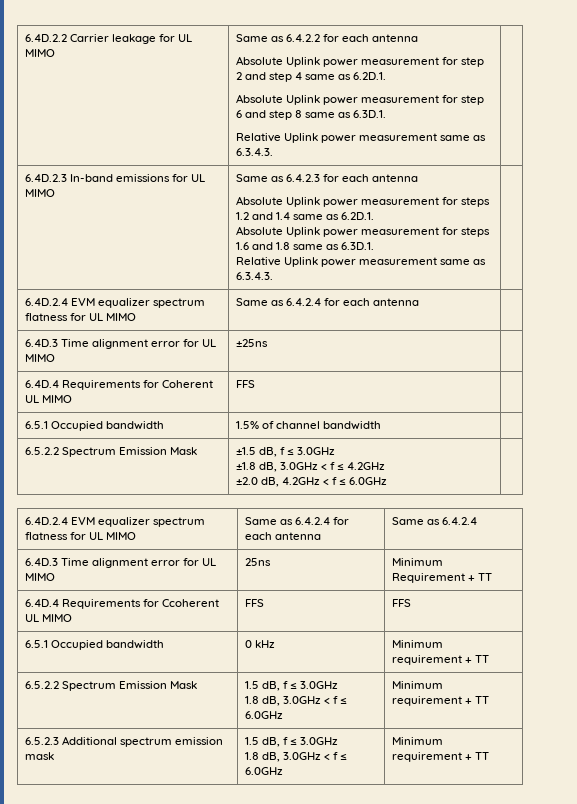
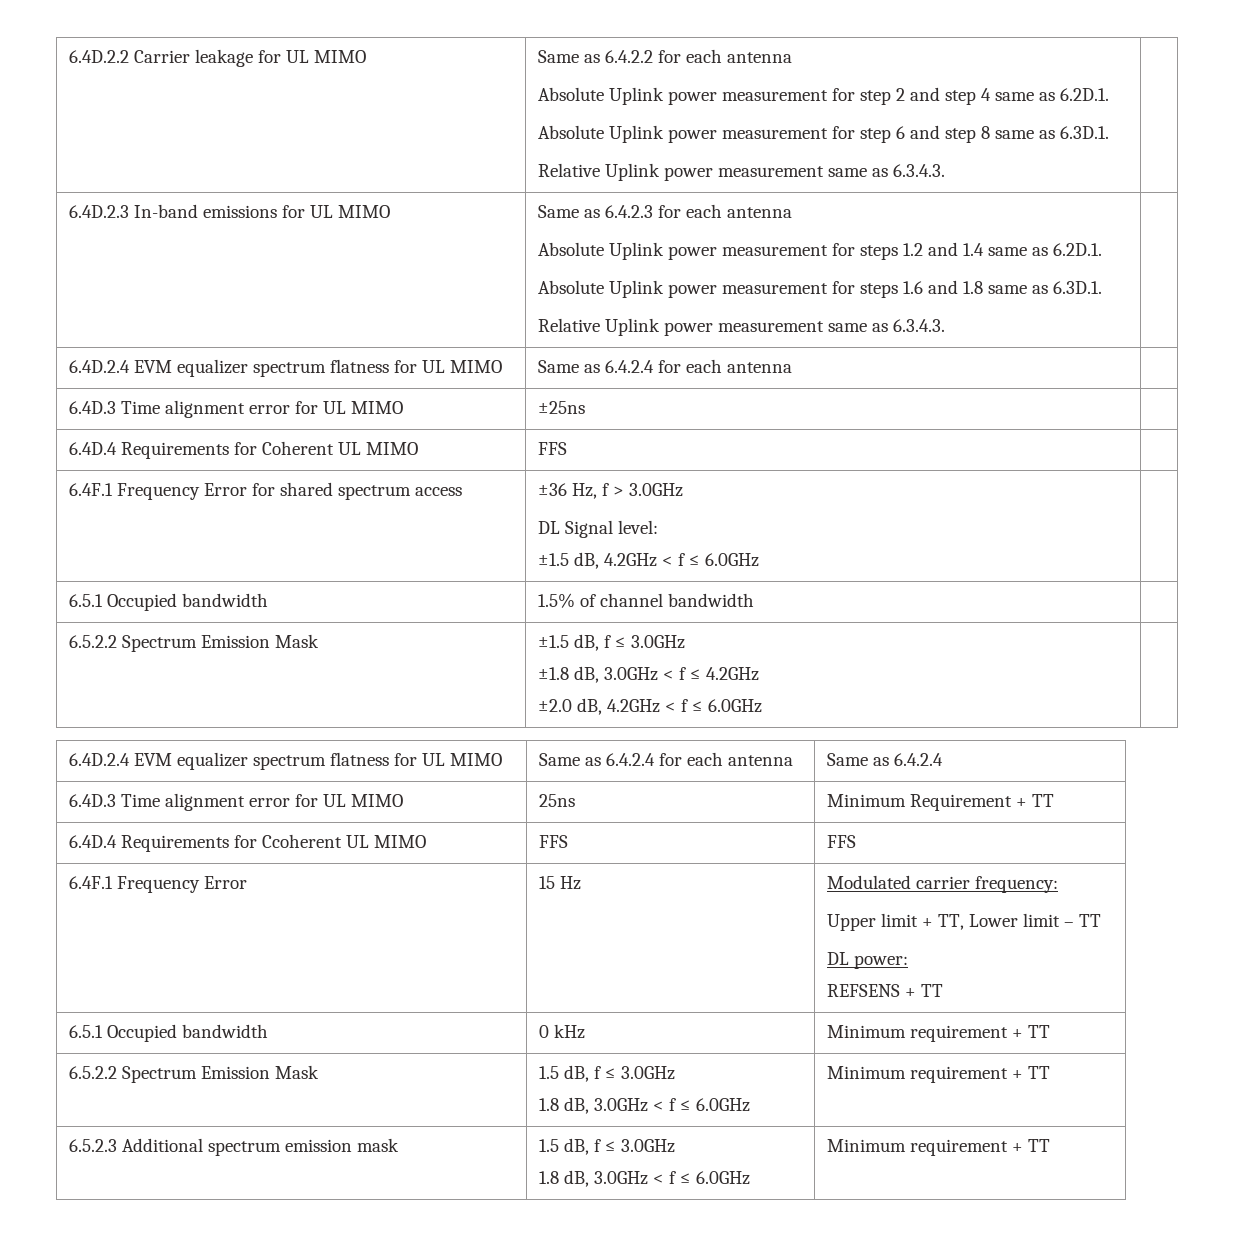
+ 6.4F.1 Frequency Error for shared spectrum access | ±36 Hz, f > 3.0GHz
+ DL Signal level:
+ ±1.5 dB, 4.2GHz < f ≤ 6.0GHz |
+ 6.4F.1 Frequency Error | 15 Hz | Modulated carrier frequency:
+ Upper limit + TT, Lower limit – TT
+ DL power:
+ REFSENS + TT

